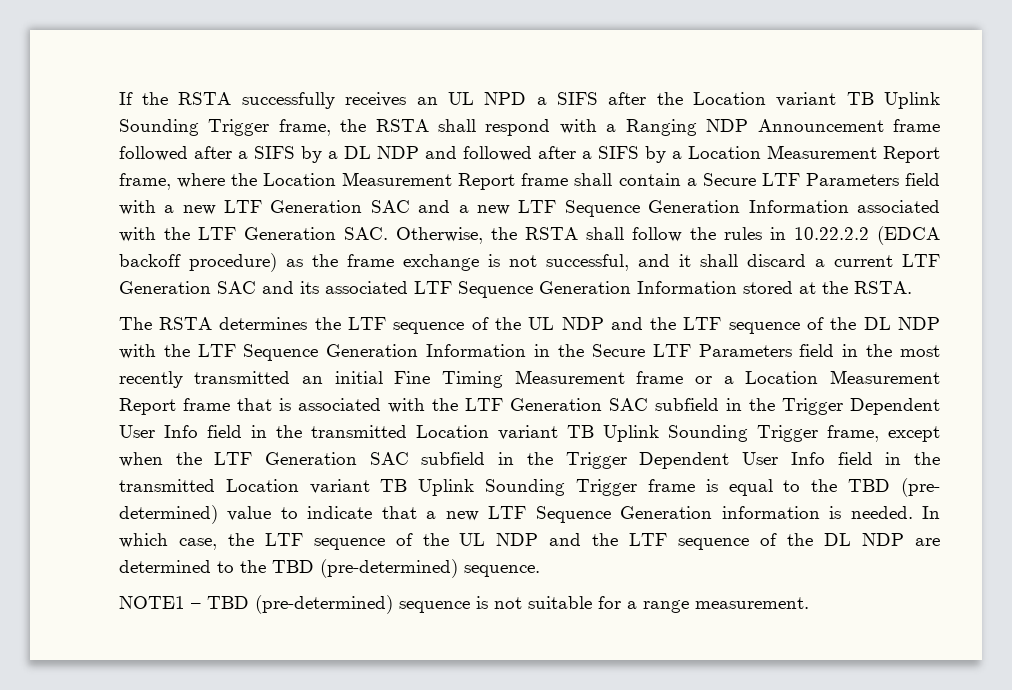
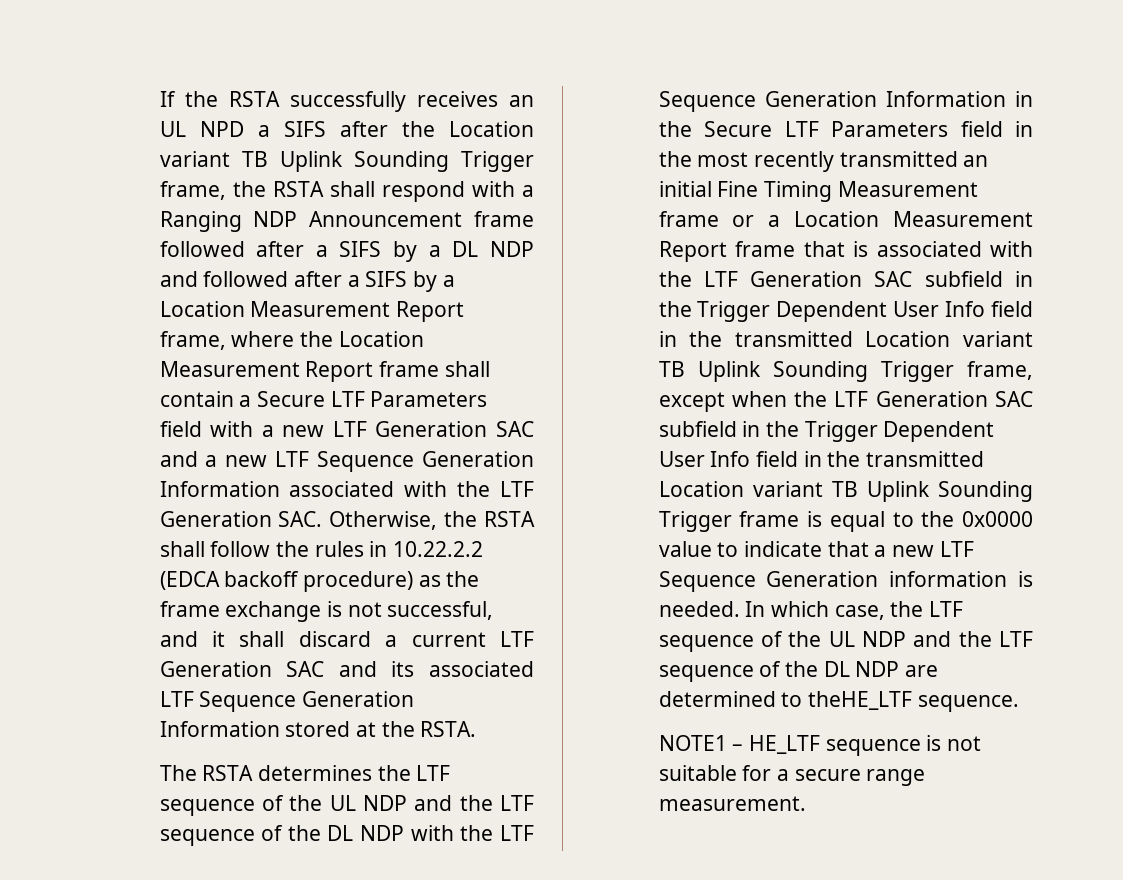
- The RSTA determines the LTF sequence of the UL NDP and the LTF sequence of the DL NDP with the LTF Sequence Generation Information in the Secure LTF Parameters field in the most recently transmitted an initial Fine Timing Measurement frame or a Location Measurement Report frame that is associated with the LTF Generation SAC subfield in the Trigger Dependent User Info field in the transmitted Location variant TB Uplink Sounding Trigger frame, except when the LTF Generation SAC subfield in the Trigger Dependent User Info field in the transmitted Location variant TB Uplink Sounding Trigger frame is equal to the TBD (pre- determined) value to indicate that a new LTF Sequence Generation information is needed.
+ The RSTA determines the LTF sequence of the UL NDP and the LTF sequence of the DL NDP with the LTF Sequence Generation Information in the Secure LTF Parameters field in the most recently transmitted an initial Fine Timing Measurement frame or a Location Measurement Report frame that is associated with the LTF Generation SAC subfield in the Trigger Dependent User Info field in the transmitted Location variant TB Uplink Sounding Trigger frame, except when the LTF Generation SAC subfield in the Trigger Dependent User Info field in the transmitted Location variant TB Uplink Sounding Trigger frame is equal to the 0x0000 value to indicate that a new LTF Sequence Generation information is needed.
- In which case, the LTF sequence of the UL NDP and the LTF sequence of the DL NDP are determined to the TBD (pre-determined) sequence.
+ In which case, the LTF sequence of the UL NDP and the LTF sequence of the DL NDP are determined to theHE_LTF sequence.
- NOTE1 – TBD (pre-determined) sequence is not suitable for a range measurement.
+ NOTE1 – HE_LTF sequence is not suitable for a secure range measurement.

